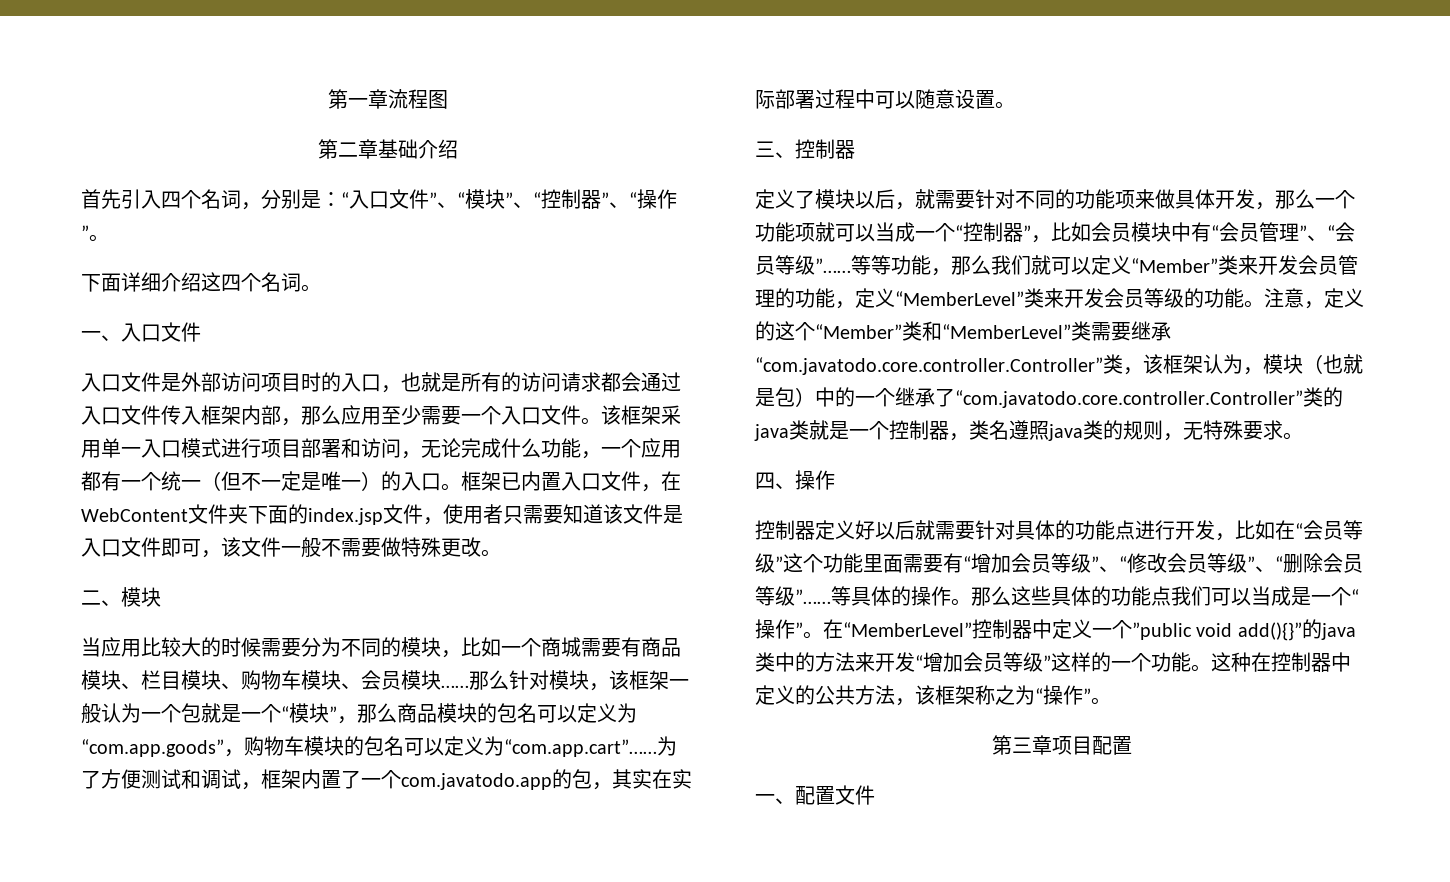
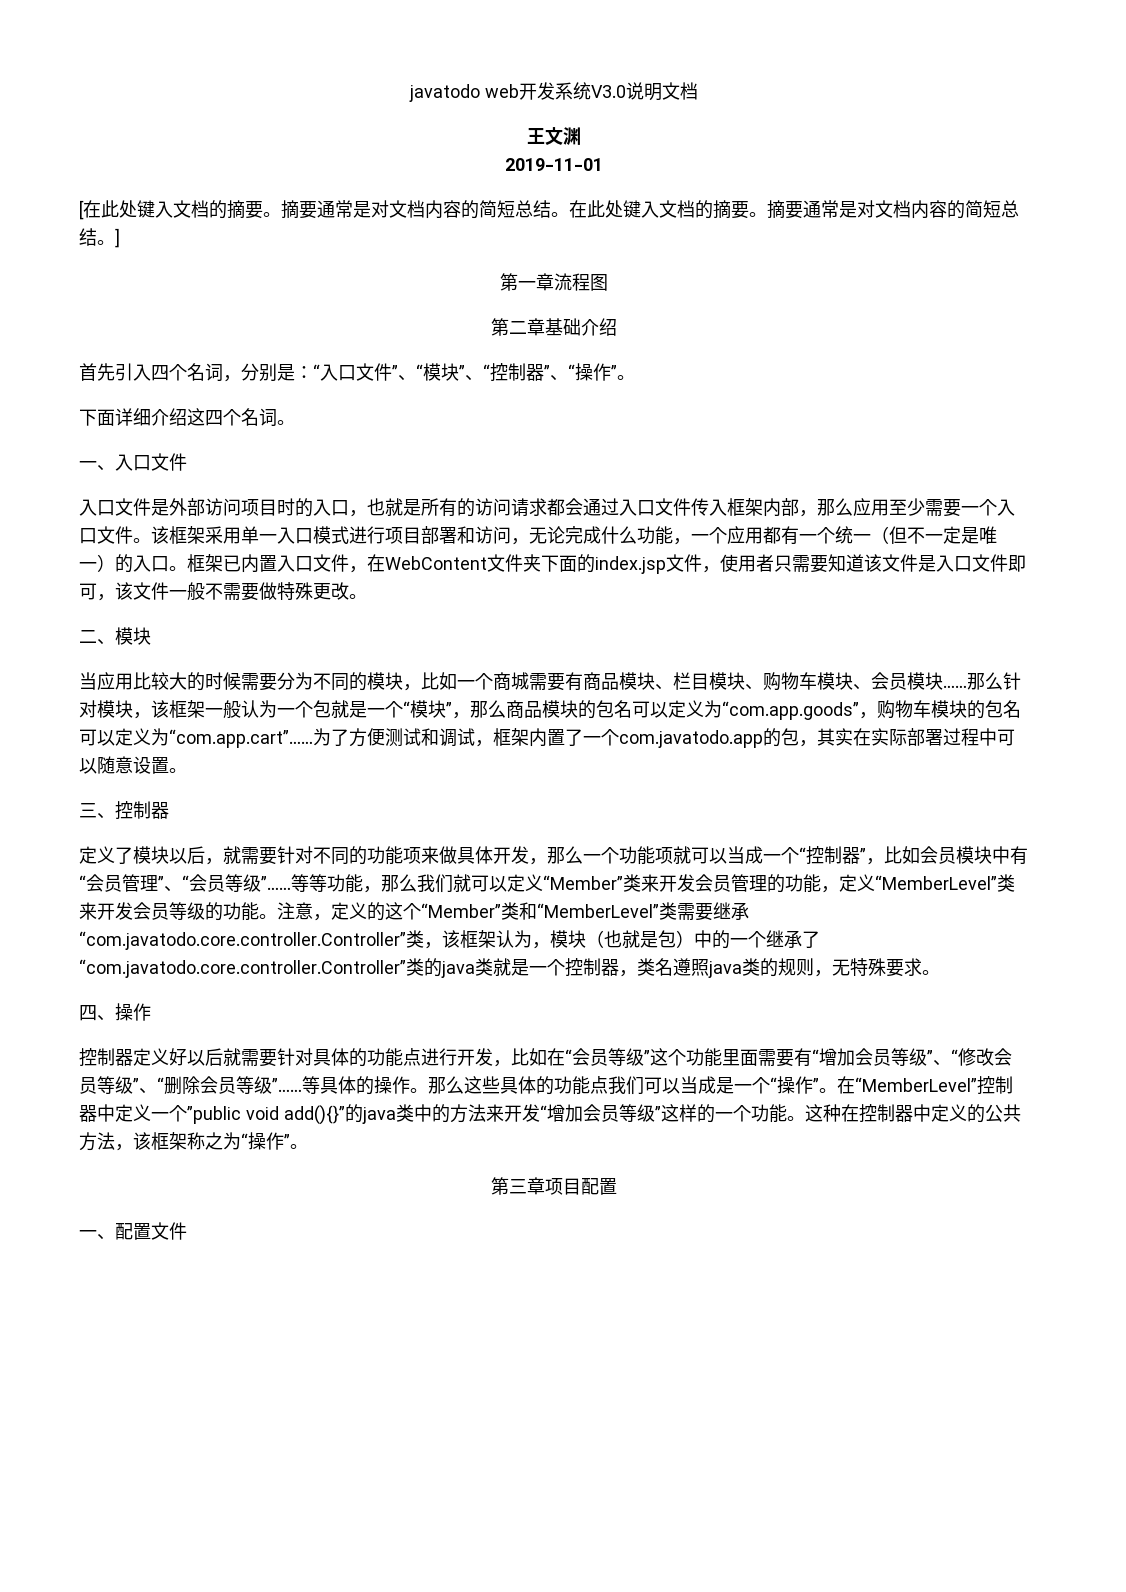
+ javatodo web开发系统V3.0说明文档
+ 王文渊
+ 2019-11-01
+ [在此处键入文档的摘要。摘要通常是对文档内容的简短总结。在此处键入文档的摘要。摘要通常是对文档内容的简短总结。]

